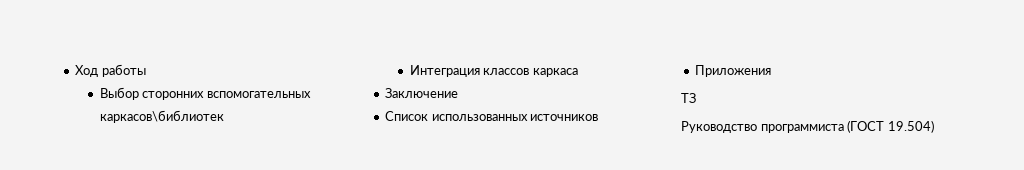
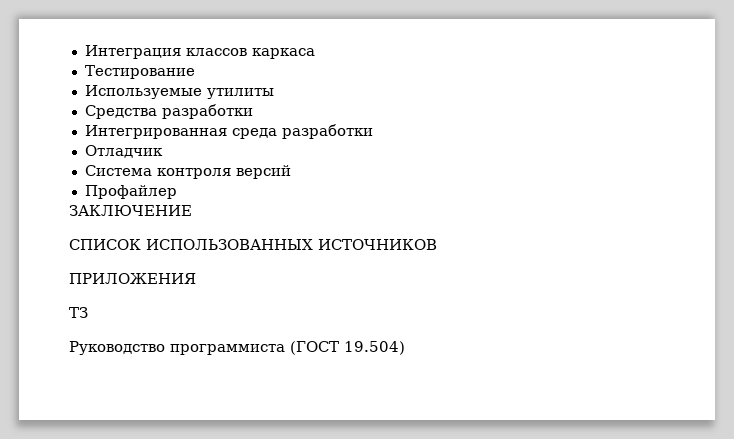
- Ход работы
- Выбор сторонних вспомогательных каркасов\библиотек
  Интеграция классов каркаса
- Заключение
- Список использованных источников
- Приложения
+ Тестирование
+ Используемые утилиты
+ Средства разработки
+ Интегрированная среда разработки
+ Отладчик
+ Система контроля версий
+ Профайлер
+ ЗАКЛЮЧЕНИЕ
+ СПИСОК ИСПОЛЬЗОВАННЫХ ИСТОЧНИКОВ
+ ПРИЛОЖЕНИЯ

